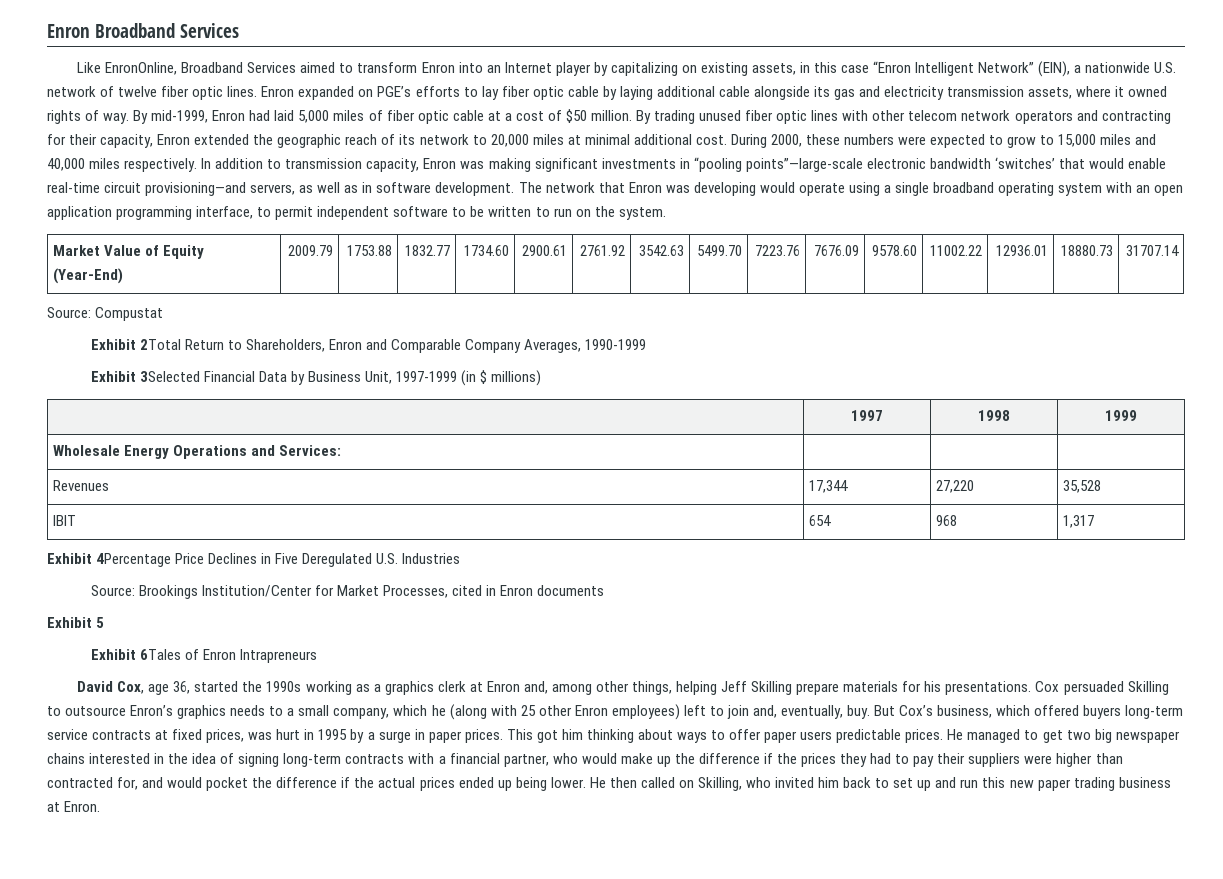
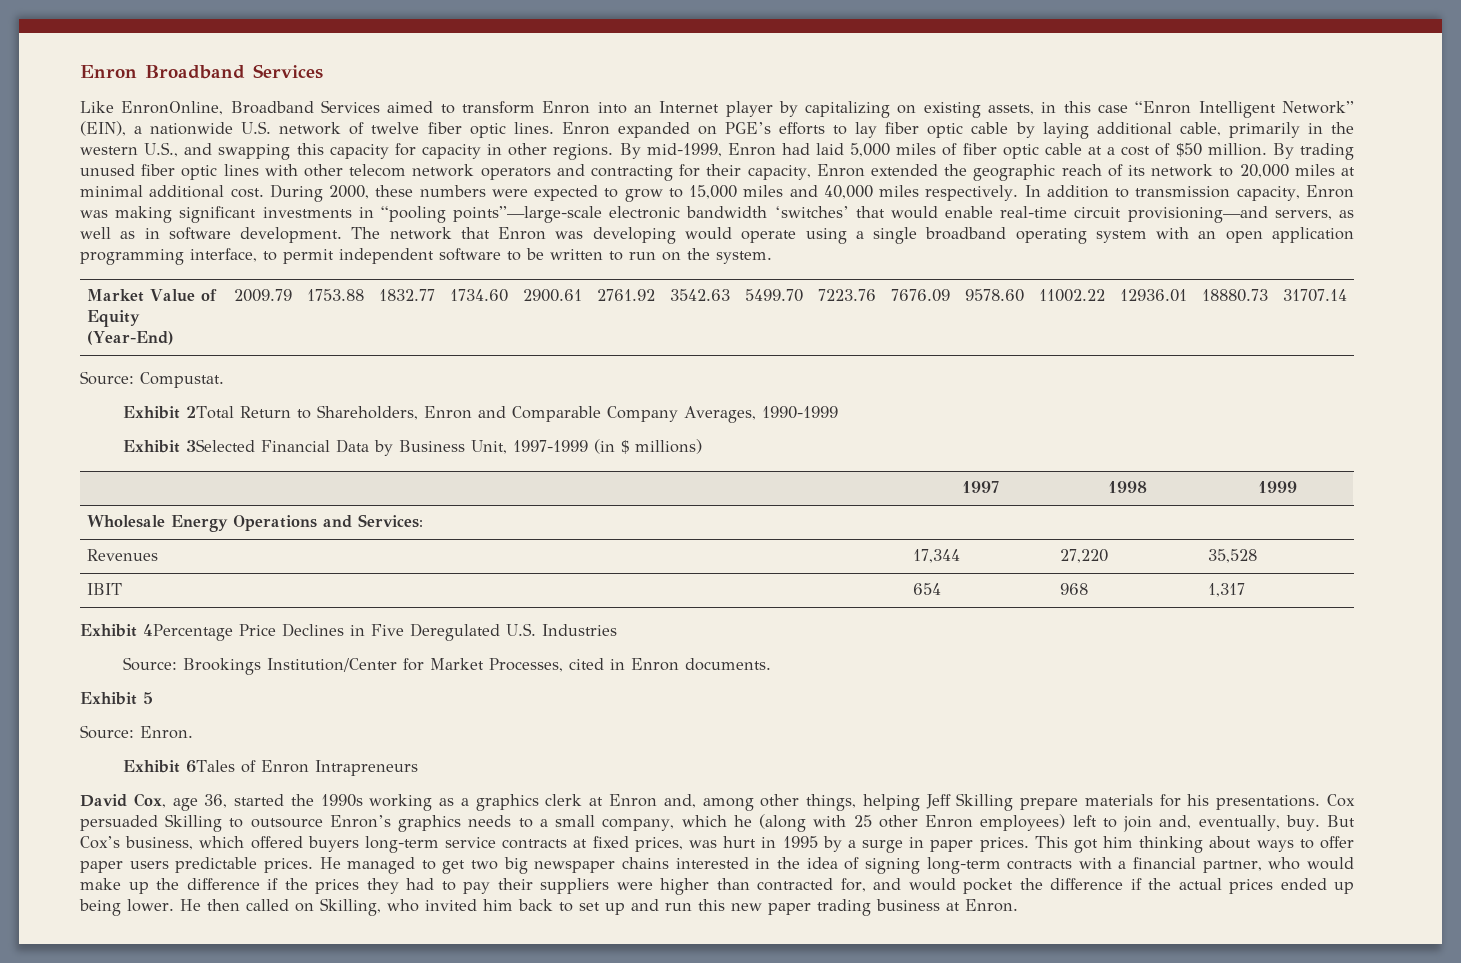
- Enron expanded on PGE’s efforts to lay fiber optic cable by laying additional cable alongside its gas and electricity transmission assets, where it owned rights of way.
+ Enron expanded on PGE’s efforts to lay fiber optic cable by laying additional cable, primarily in the western U.S., and swapping this capacity for capacity in other regions.
- Source: Compustat
+ Source: Compustat.
- Source: Brookings Institution/Center for Market Processes, cited in Enron documents
+ Source: Brookings Institution/Center for Market Processes, cited in Enron documents.
+ Source: Enron.

